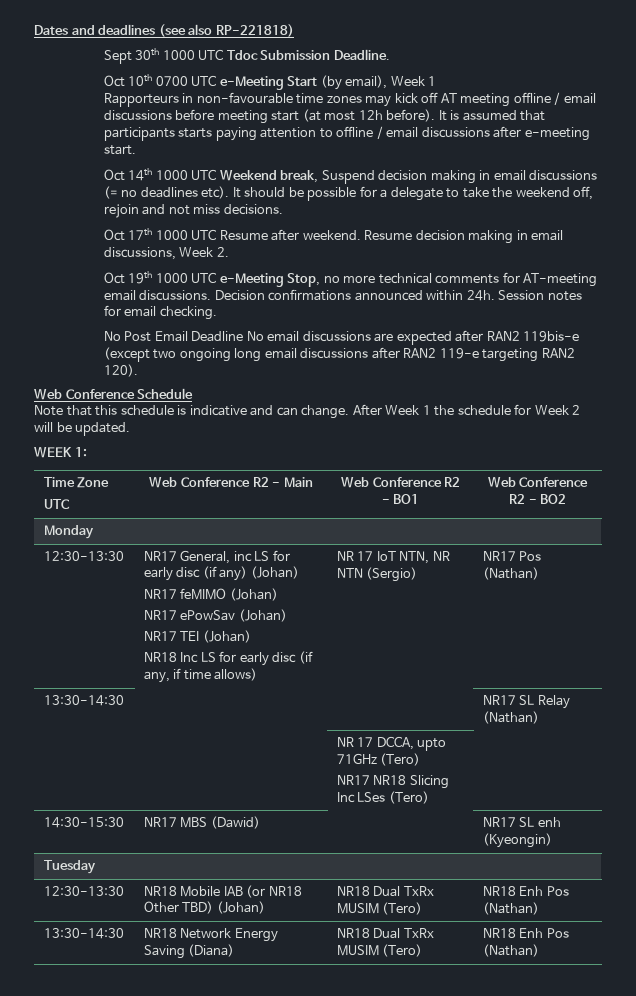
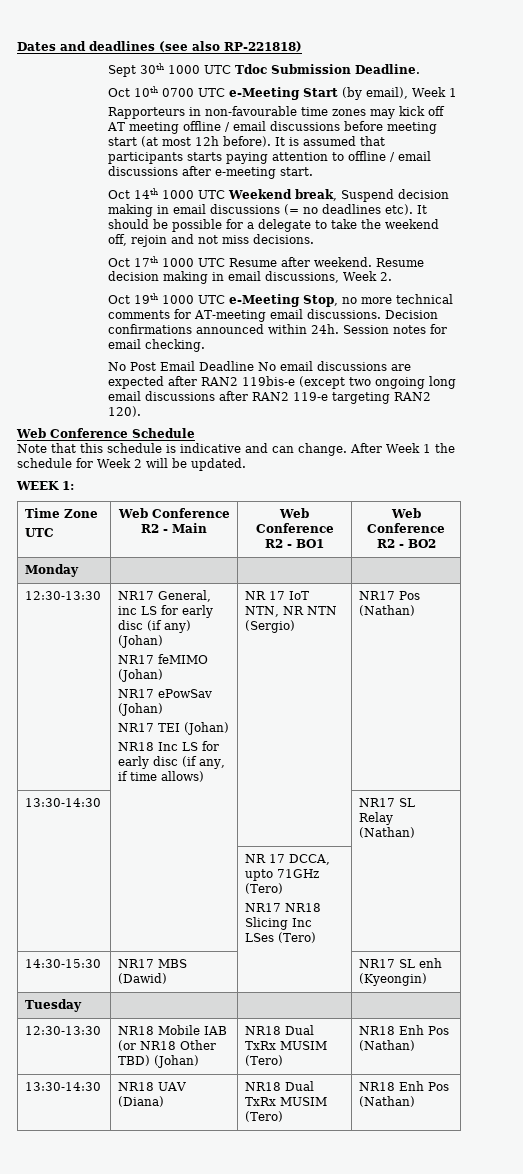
- 13:30-14:30 | NR18 Network Energy Saving (Diana) | NR18 Dual TxRx MUSIM (Tero) | NR18 Enh Pos (Nathan)
+ 13:30-14:30 | NR18 UAV (Diana) | NR18 Dual TxRx MUSIM (Tero) | NR18 Enh Pos (Nathan)

